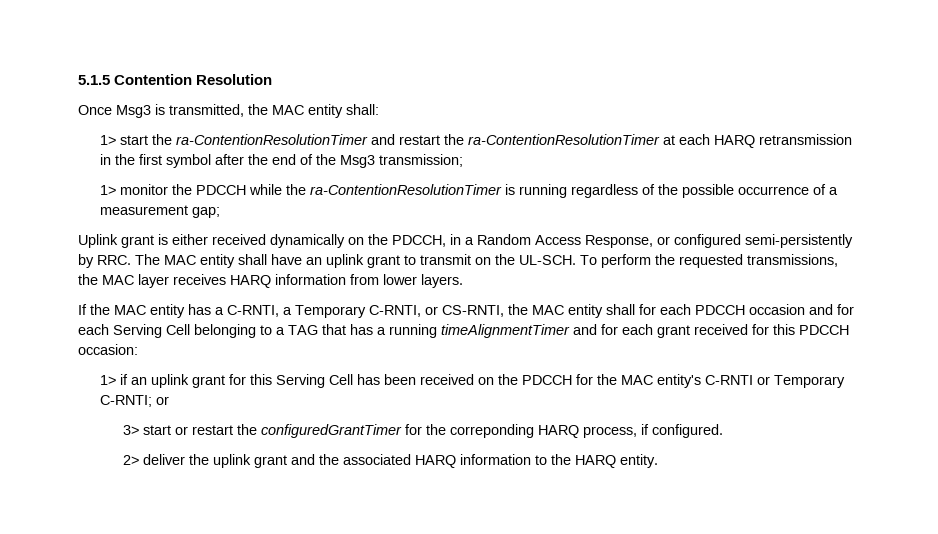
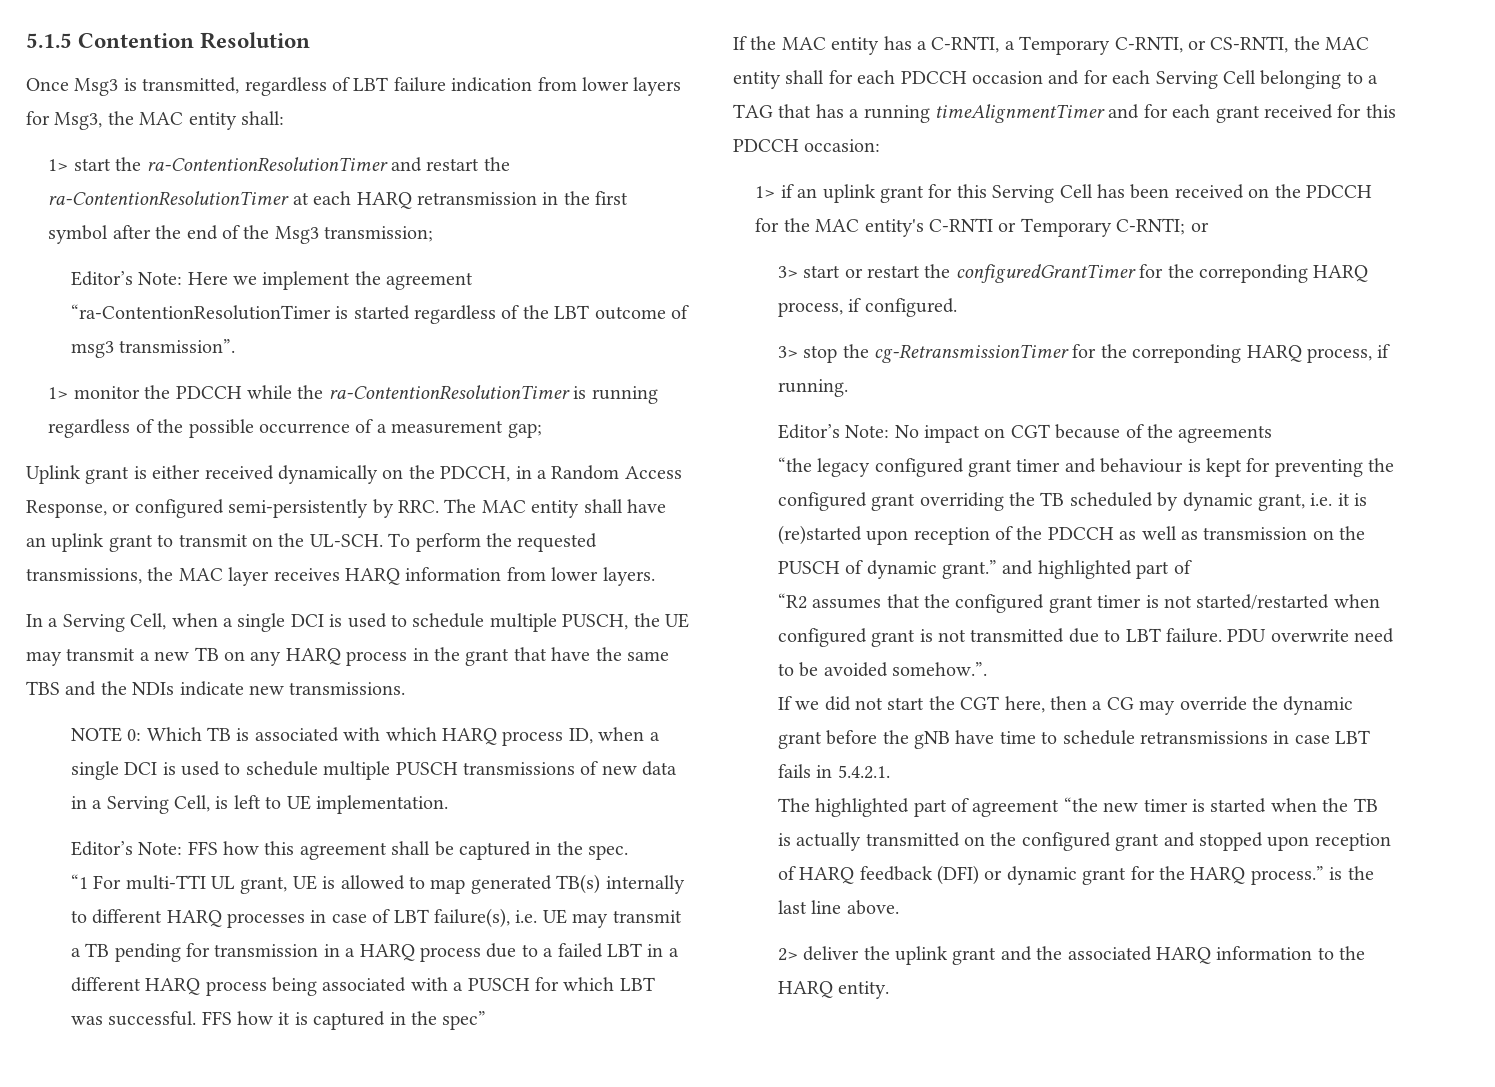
- Once Msg3 is transmitted, the MAC entity shall:
+ Once Msg3 is transmitted, regardless of LBT failure indication from lower layers for Msg3, the MAC entity shall:
+ Editor’s Note: Here we implement the agreement “ra-ContentionResolutionTimer is started regardless of the LBT outcome of msg3 transmission”.
+ In a Serving Cell, when a single DCI is used to schedule multiple PUSCH, the UE may transmit a new TB on any HARQ process in the grant that have the same TBS and the NDIs indicate new transmissions.
+ NOTE 0: Which TB is associated with which HARQ process ID, when a single DCI is used to schedule multiple PUSCH transmissions of new data in a Serving Cell, is left to UE implementation.
+ Editor’s Note: FFS how this agreement shall be captured in the spec.
+ “1 For multi-TTI UL grant, UE is allowed to map generated TB(s) internally to different HARQ processes in case of LBT failure(s), i.e. UE may transmit a TB pending for transmission in a HARQ process due to a failed LBT in a different HARQ process being associated with a PUSCH for which LBT was successful. FFS how it is captured in the spec”
+ 3> stop the cg-RetransmissionTimer for the correponding HARQ process, if running.
+ Editor’s Note: No impact on CGT because of the agreements
+ “the legacy configured grant timer and behaviour is kept for preventing the configured grant overriding the TB scheduled by dynamic grant, i.e. it is (re)started upon reception of the PDCCH as well as transmission on the PUSCH of dynamic grant.” and highlighted part of
+ “R2 assumes that the configured grant timer is not started/restarted when configured grant is not transmitted due to LBT failure. PDU overwrite need to be avoided somehow.”.
+ If we did not start the CGT here, then a CG may override the dynamic grant before the gNB have time to schedule retransmissions in case LBT fails in 5.4.2.1.
+ The highlighted part of agreement “the new timer is started when the TB is actually transmitted on the configured grant and stopped upon reception of HARQ feedback (DFI) or dynamic grant for the HARQ process.” is the last line above.

